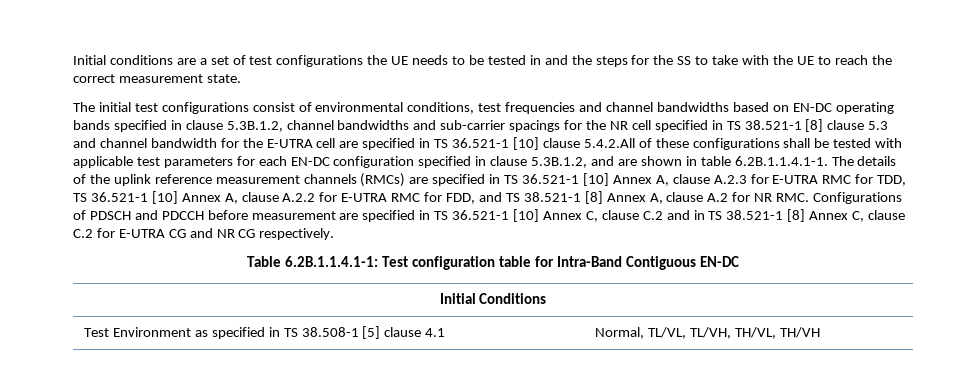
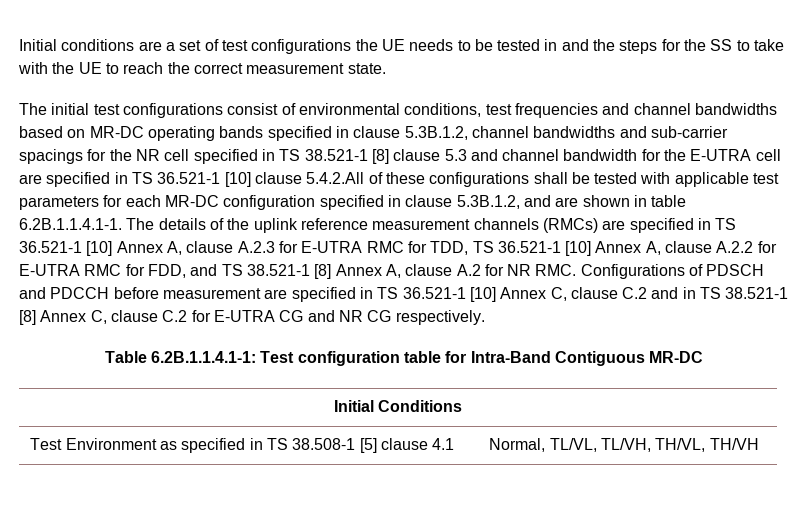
- The initial test configurations consist of environmental conditions, test frequencies and channel bandwidths based on EN-DC operating bands specified in clause 5.3B.1.2, channel bandwidths and sub-carrier spacings for the NR cell specified in TS 38.521-1 [8] clause 5.3 and channel bandwidth for the E-UTRA cell are specified in TS 36.521-1 [10] clause 5.4.2.All of these configurations shall be tested with applicable test parameters for each EN-DC configuration specified in clause 5.3B.1.2, and are shown in table 6.2B.1.1.4.1-1. The details of the uplink reference measurement channels (RMCs) are specified in TS 36.521-1 [10] Annex A, clause A.2.3 for E-UTRA RMC for TDD, TS 36.521-1 [10] Annex A, clause A.2.2 for E-UTRA RMC for FDD, and TS 38.521-1 [8] Annex A, clause A.2 for NR RMC. Configurations of PDSCH and PDCCH before measurement are specified in TS 36.521-1 [10] Annex C, clause C.2 and in TS 38.521-1 [8] Annex C, clause C.2 for E-UTRA CG and NR CG respectively.
+ The initial test configurations consist of environmental conditions, test frequencies and channel bandwidths based on MR-DC operating bands specified in clause 5.3B.1.2, channel bandwidths and sub-carrier spacings for the NR cell specified in TS 38.521-1 [8] clause 5.3 and channel bandwidth for the E-UTRA cell are specified in TS 36.521-1 [10] clause 5.4.2.All of these configurations shall be tested with applicable test parameters for each MR-DC configuration specified in clause 5.3B.1.2, and are shown in table 6.2B.1.1.4.1-1. The details of the uplink reference measurement channels (RMCs) are specified in TS 36.521-1 [10] Annex A, clause A.2.3 for E-UTRA RMC for TDD, TS 36.521-1 [10] Annex A, clause A.2.2 for E-UTRA RMC for FDD, and TS 38.521-1 [8] Annex A, clause A.2 for NR RMC. Configurations of PDSCH and PDCCH before measurement are specified in TS 36.521-1 [10] Annex C, clause C.2 and in TS 38.521-1 [8] Annex C, clause C.2 for E-UTRA CG and NR CG respectively.
- Table 6.2B.1.1.4.1-1: Test configuration table for Intra-Band Contiguous EN-DC
+ Table 6.2B.1.1.4.1-1: Test configuration table for Intra-Band Contiguous MR-DC

